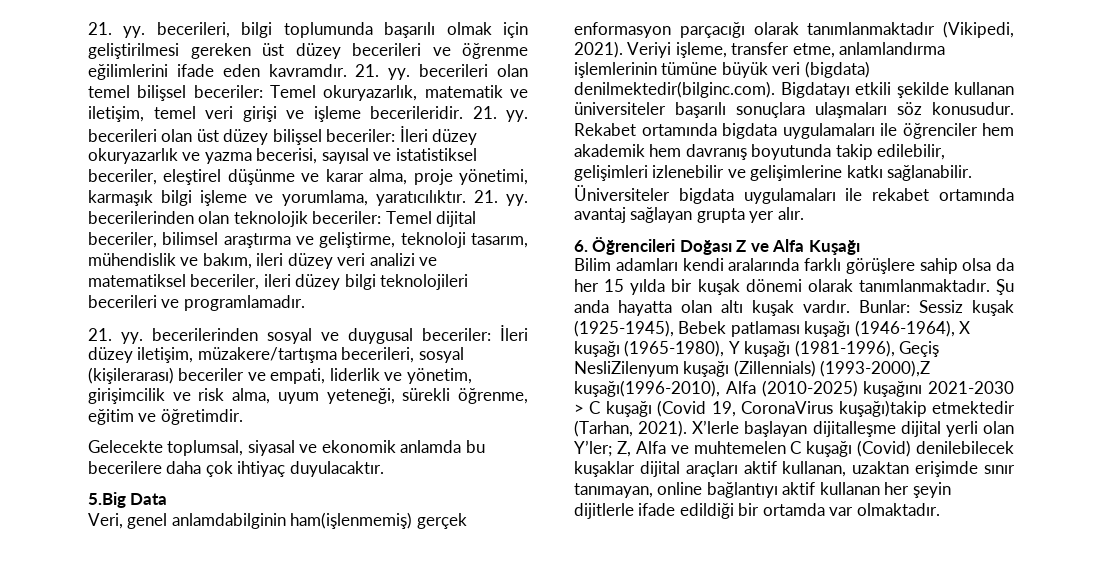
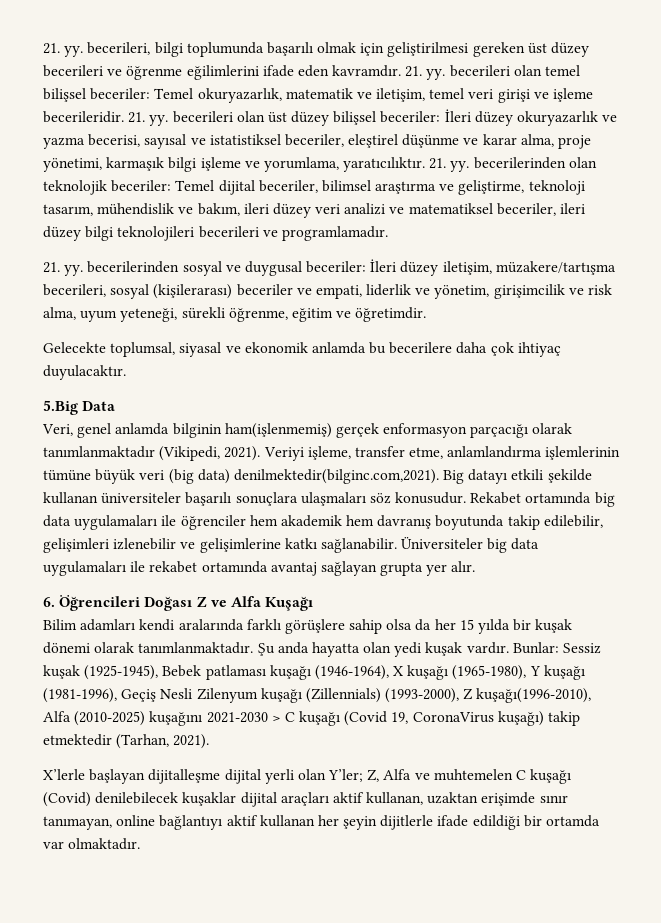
- Veri, genel anlamdabilginin ham(işlenmemiş) gerçek enformasyon parçacığı olarak tanımlanmaktadır (Vikipedi, 2021).
+ Veri, genel anlamda bilginin ham(işlenmemiş) gerçek enformasyon parçacığı olarak tanımlanmaktadır (Vikipedi, 2021).
- Veriyi işleme, transfer etme, anlamlandırma işlemlerinin tümüne büyük veri (bigdata) denilmektedir(bilginc.com). Bigdatayı etkili şekilde kullanan üniversiteler başarılı sonuçlara ulaşmaları söz konusudur.
+ Veriyi işleme, transfer etme, anlamlandırma işlemlerinin tümüne büyük veri (big data) denilmektedir(bilginc.com,2021). Big datayı etkili şekilde kullanan üniversiteler başarılı sonuçlara ulaşmaları söz konusudur.
- Rekabet ortamında bigdata uygulamaları ile öğrenciler hem akademik hem davranış boyutunda takip edilebilir, gelişimleri izlenebilir ve gelişimlerine katkı sağlanabilir.
+ Rekabet ortamında big data uygulamaları ile öğrenciler hem akademik hem davranış boyutunda takip edilebilir, gelişimleri izlenebilir ve gelişimlerine katkı sağlanabilir.
- Üniversiteler bigdata uygulamaları ile rekabet ortamında avantaj sağlayan grupta yer alır.
+ Üniversiteler big data uygulamaları ile rekabet ortamında avantaj sağlayan grupta yer alır.
- Şu anda hayatta olan altı kuşak vardır.
+ Şu anda hayatta olan yedi kuşak vardır.
- Sessiz kuşak (1925-1945), Bebek patlaması kuşağı (1946-1964), X kuşağı (1965-1980), Y kuşağı (1981-1996), Geçiş NesliZilenyum kuşağı (Zillennials) (1993-2000),Z kuşağı(1996-2010), Alfa (2010-2025) kuşağını 2021-2030 > C kuşağı (Covid 19, CoronaVirus kuşağı)takip etmektedir (Tarhan, 2021). X’lerle başlayan dijitalleşme dijital yerli olan Y’ler;
+ Sessiz kuşak (1925-1945), Bebek patlaması kuşağı (1946-1964), X kuşağı (1965-1980), Y kuşağı (1981-1996), Geçiş Nesli Zilenyum kuşağı (Zillennials) (1993-2000), Z kuşağı(1996-2010), Alfa (2010-2025) kuşağını 2021-2030 > C kuşağı (Covid 19, CoronaVirus kuşağı) takip etmektedir (Tarhan, 2021).
+ X’lerle başlayan dijitalleşme dijital yerli olan Y’ler;

